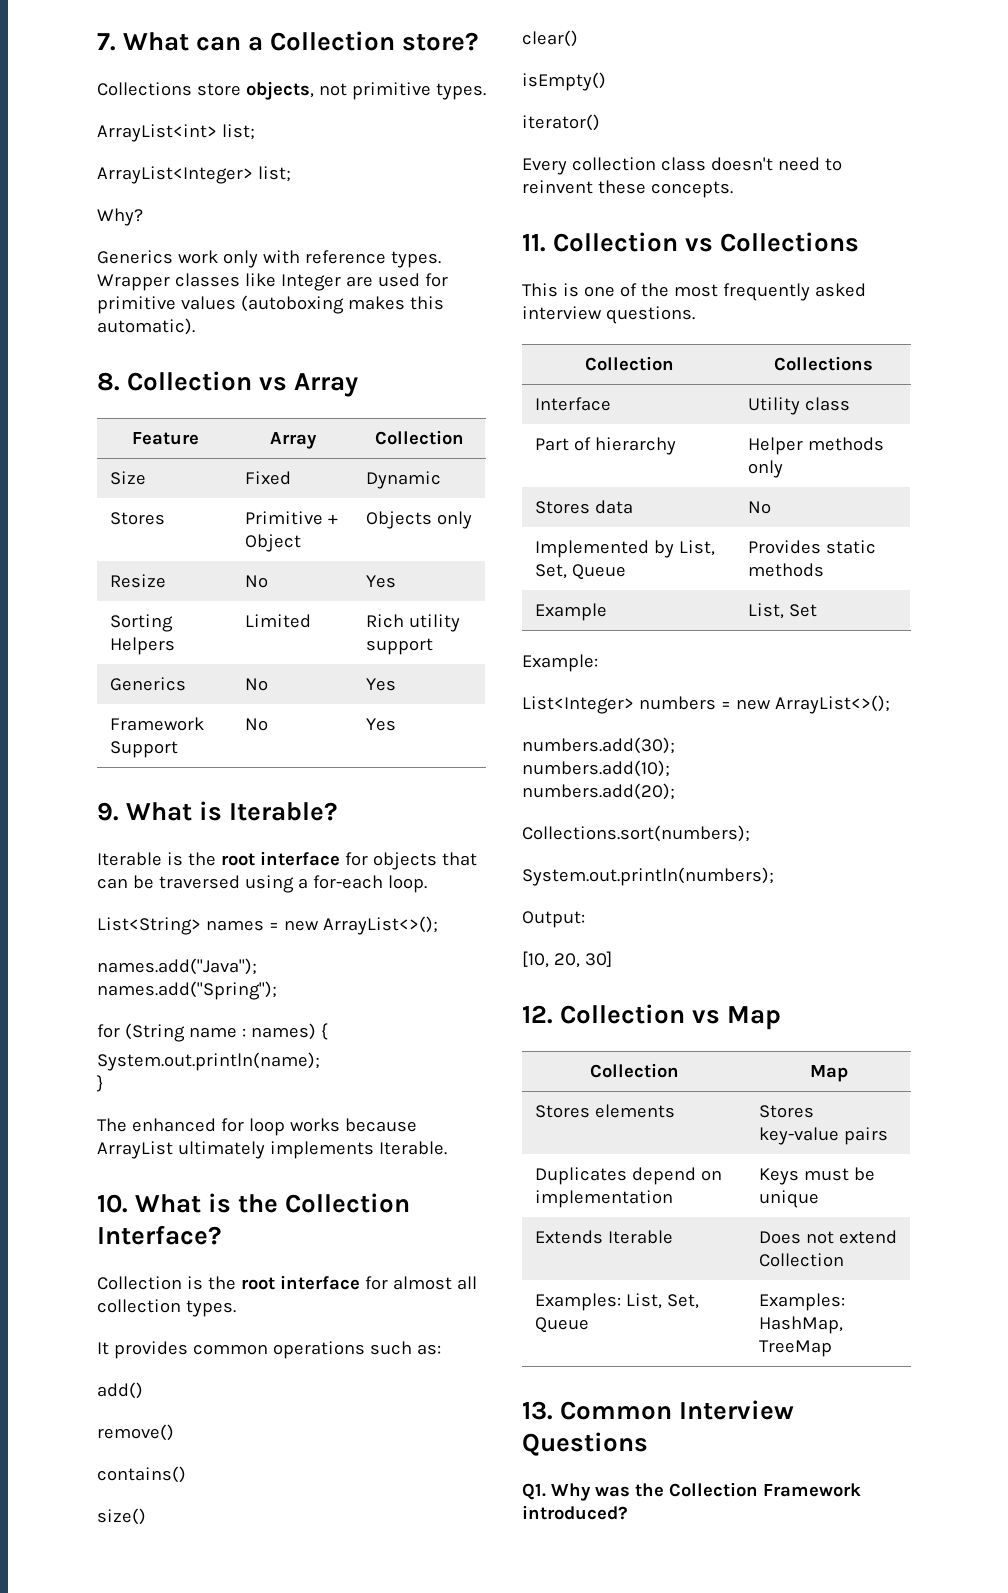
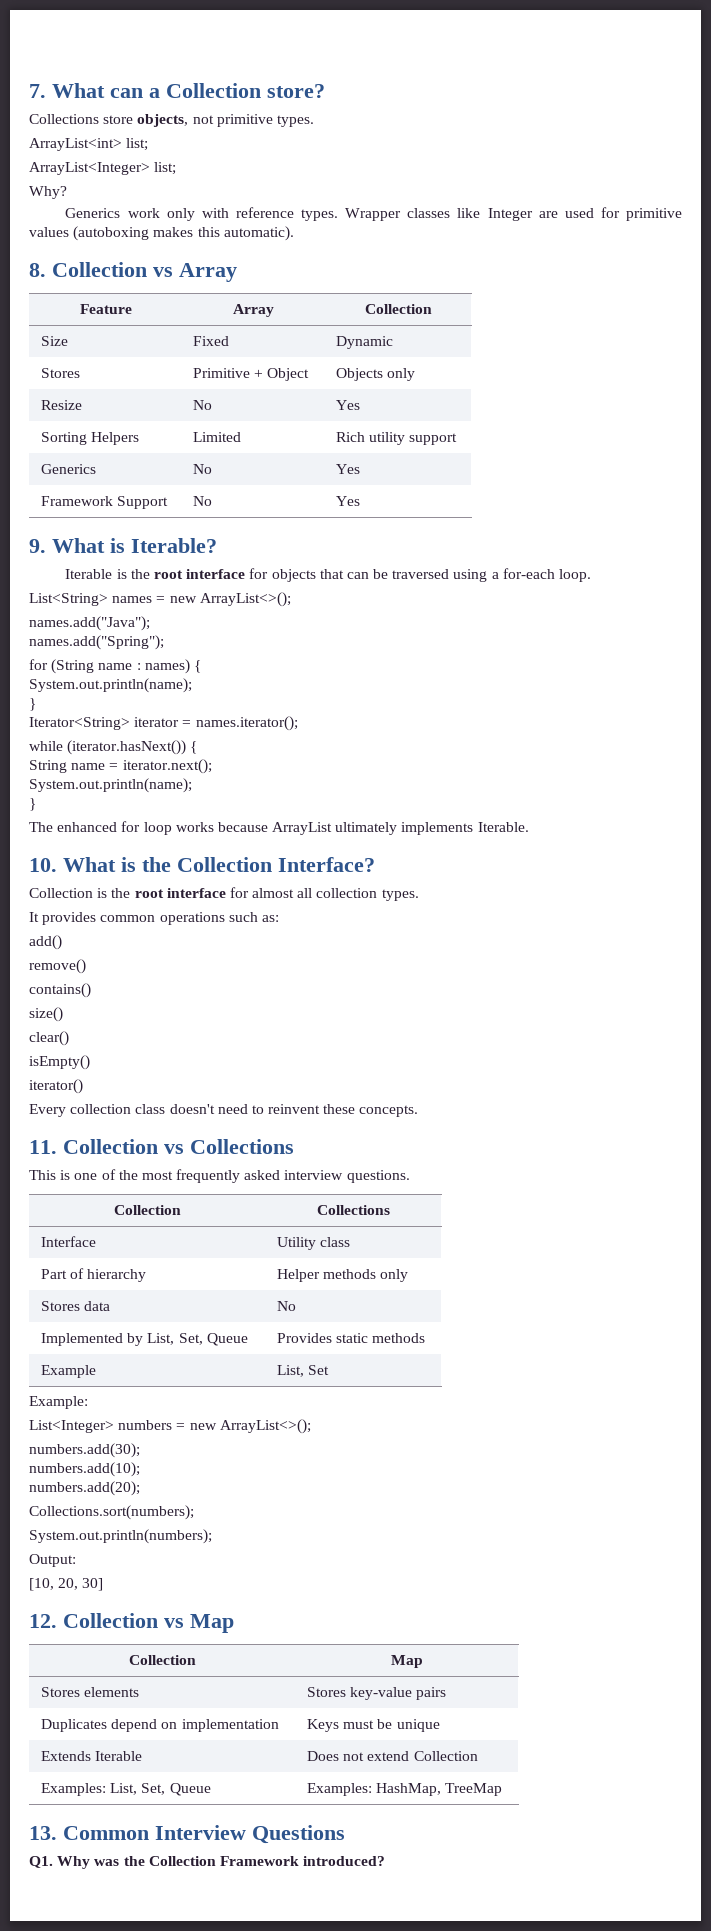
+ Iterator<String> iterator = names.iterator();
+ while (iterator.hasNext()) {
+ String name = iterator.next();
+ System.out.println(name);
+ }

